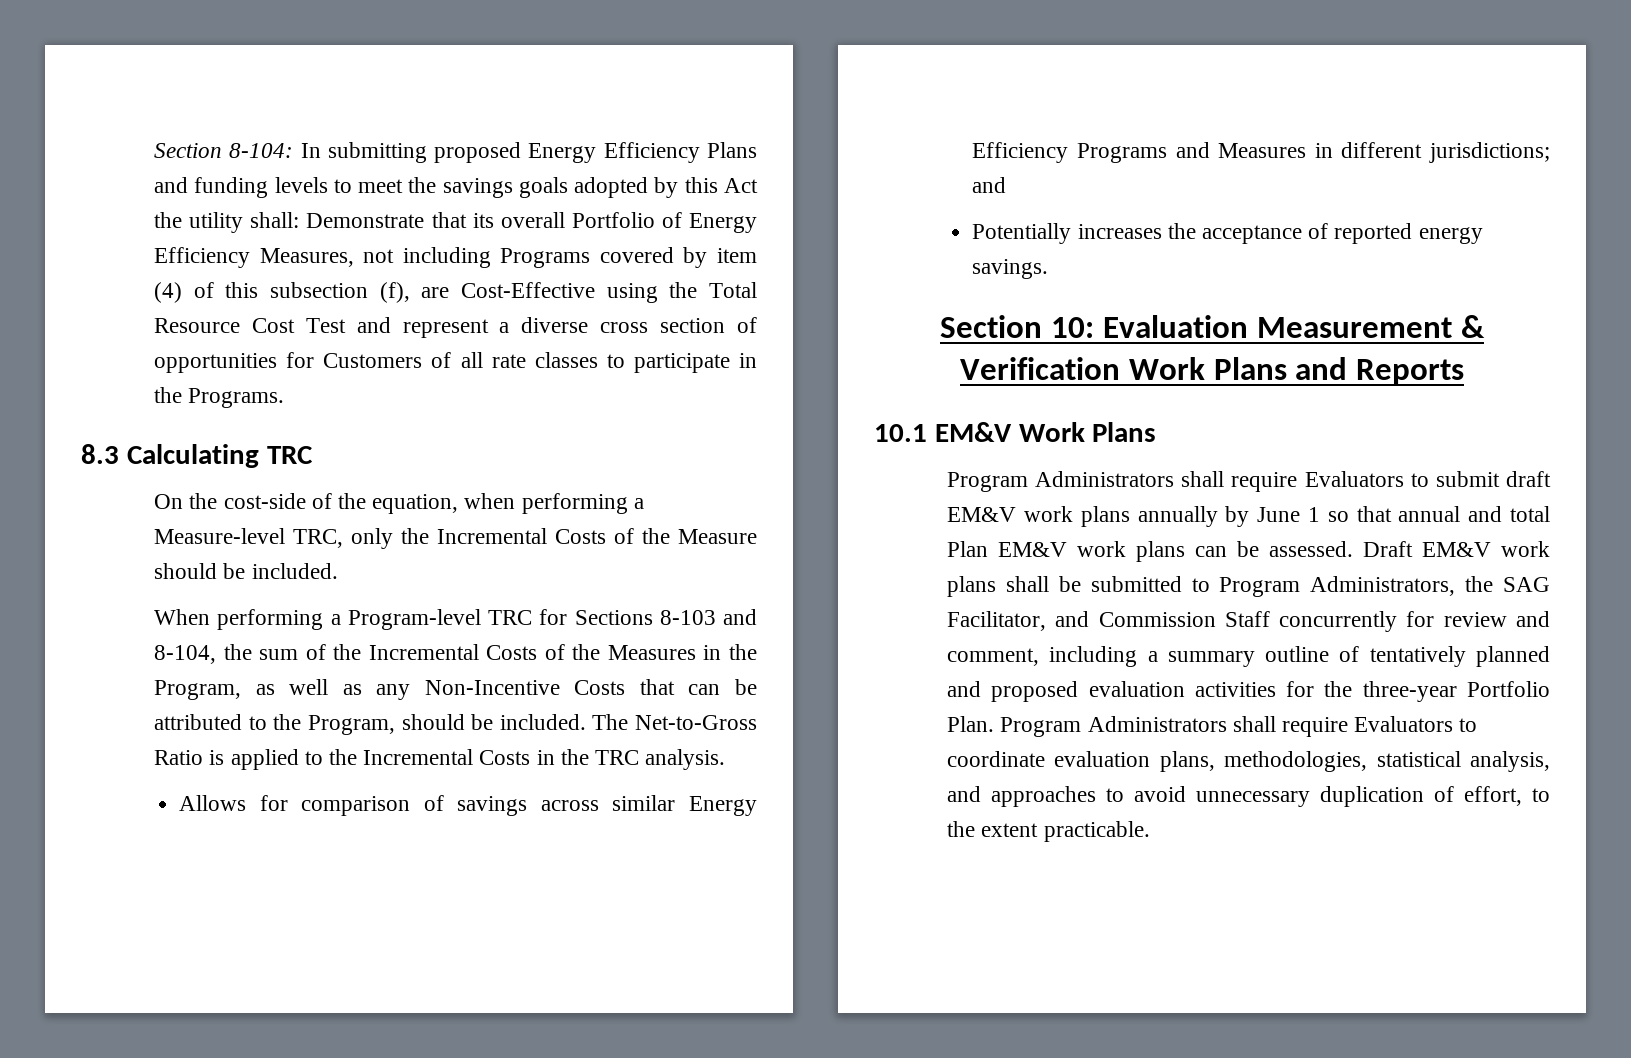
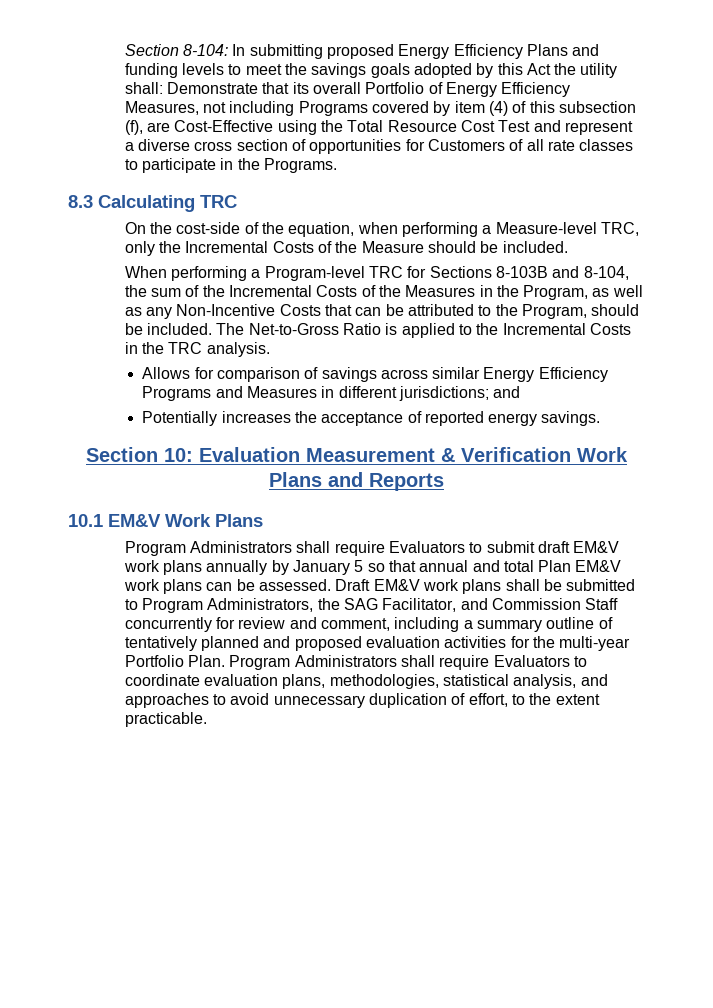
- When performing a Program-level TRC for Sections 8-103 and 8-104, the sum of the Incremental Costs of the Measures in the Program, as well as any Non-Incentive Costs that can be attributed to the Program, should be included.
+ When performing a Program-level TRC for Sections 8-103B and 8-104, the sum of the Incremental Costs of the Measures in the Program, as well as any Non-Incentive Costs that can be attributed to the Program, should be included.
- Program Administrators shall require Evaluators to submit draft EM&V work plans annually by June 1 so that annual and total Plan EM&V work plans can be assessed.
+ Program Administrators shall require Evaluators to submit draft EM&V work plans annually by January 5 so that annual and total Plan EM&V work plans can be assessed.
- Draft EM&V work plans shall be submitted to Program Administrators, the SAG Facilitator, and Commission Staff concurrently for review and comment, including a summary outline of tentatively planned and proposed evaluation activities for the three-year Portfolio Plan.
+ Draft EM&V work plans shall be submitted to Program Administrators, the SAG Facilitator, and Commission Staff concurrently for review and comment, including a summary outline of tentatively planned and proposed evaluation activities for the multi-year Portfolio Plan.

